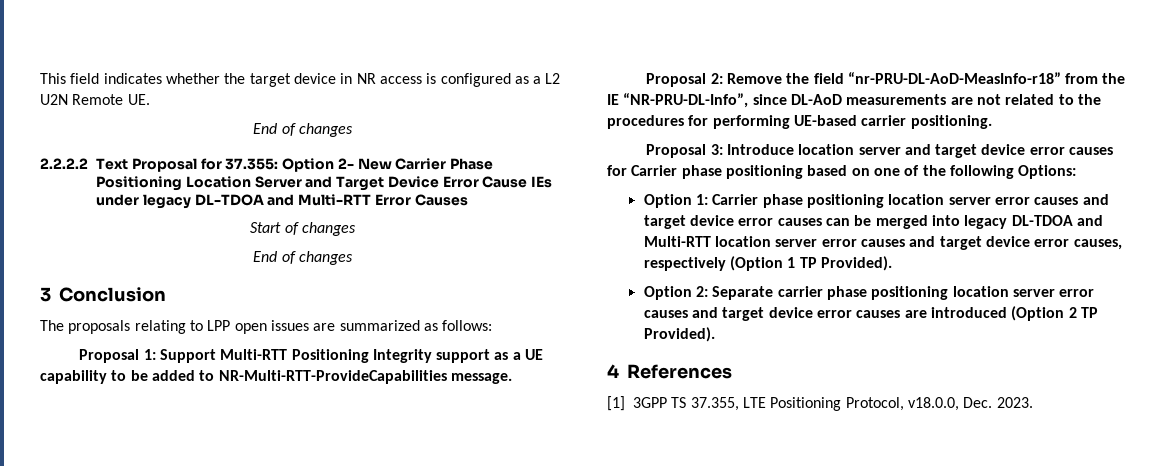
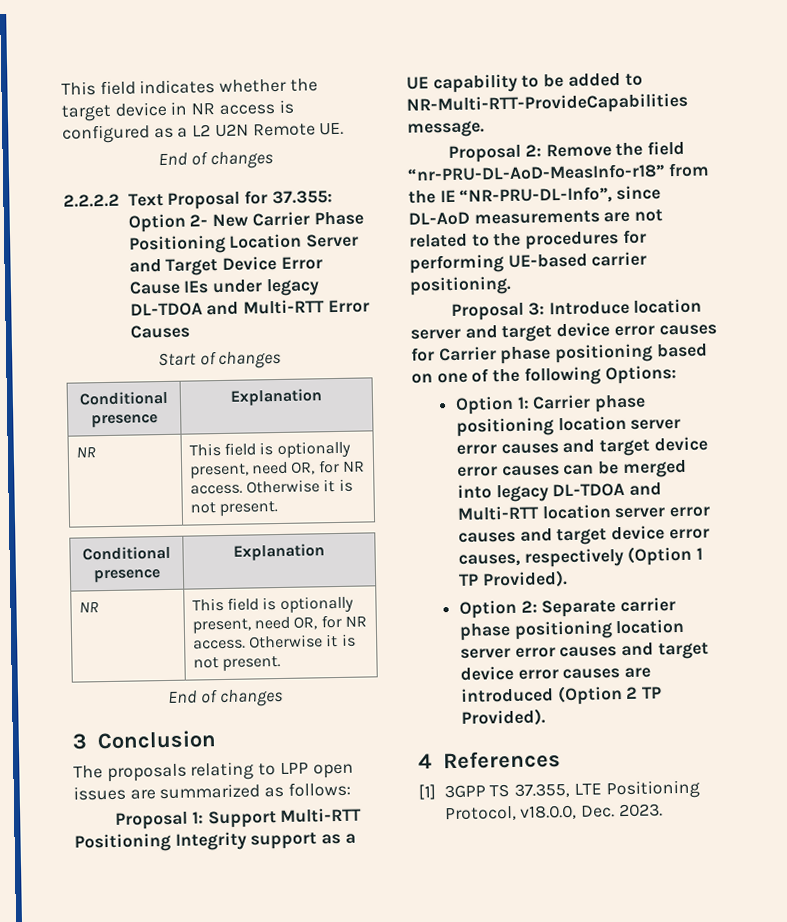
  Start of changes
+ Conditional presence | Explanation
+ NR | This field is optionally present, need OR, for NR access. Otherwise it is not present.
+ Conditional presence | Explanation
+ NR | This field is optionally present, need OR, for NR access. Otherwise it is not present.

